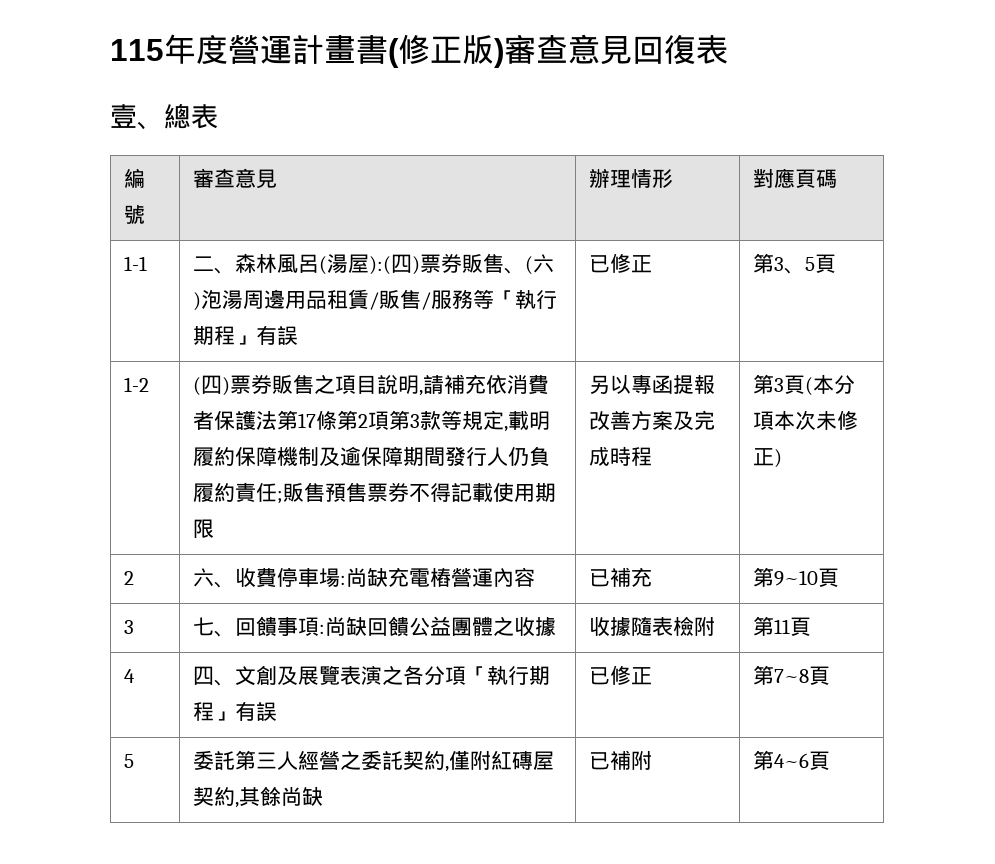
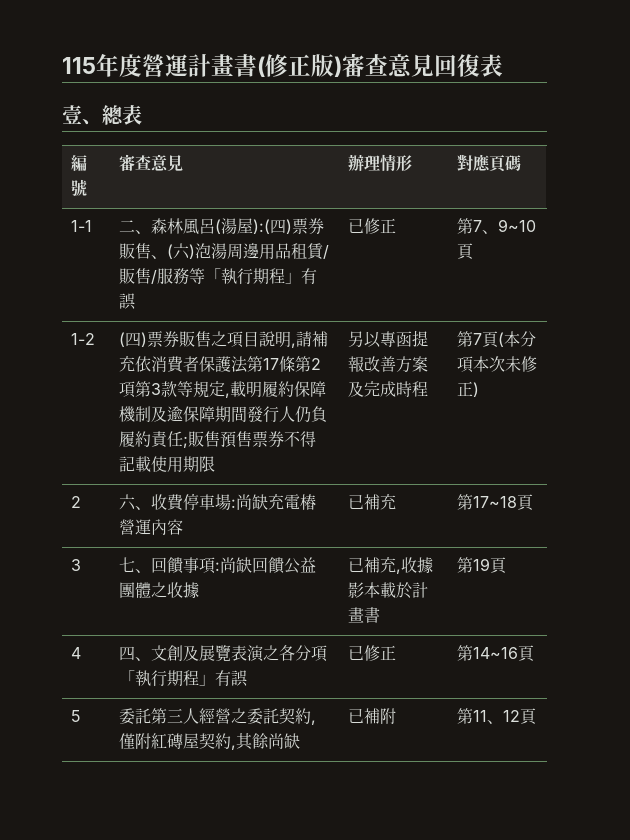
- 1-1 | 二、森林風呂(湯屋):(四)票券販售、(六)泡湯周邊用品租賃/販售/服務等「執行期程」有誤 | 已修正 | 第3、5頁
+ 1-1 | 二、森林風呂(湯屋):(四)票券販售、(六)泡湯周邊用品租賃/販售/服務等「執行期程」有誤 | 已修正 | 第7、9~10頁
- 第3頁(本分項本次未修正)
+ 第7頁(本分項本次未修正)
- 2 | 六、收費停車場:尚缺充電樁營運內容 | 已補充 | 第9~10頁
+ 2 | 六、收費停車場:尚缺充電樁營運內容 | 已補充 | 第17~18頁
- 3 | 七、回饋事項:尚缺回饋公益團體之收據 | 收據隨表檢附 | 第11頁
+ 3 | 七、回饋事項:尚缺回饋公益團體之收據 | 已補充,收據影本載於計畫書 | 第19頁
- 4 | 四、文創及展覽表演之各分項「執行期程」有誤 | 已修正 | 第7~8頁
+ 4 | 四、文創及展覽表演之各分項「執行期程」有誤 | 已修正 | 第14~16頁
- 5 | 委託第三人經營之委託契約,僅附紅磚屋契約,其餘尚缺 | 已補附 | 第4~6頁
+ 5 | 委託第三人經營之委託契約,僅附紅磚屋契約,其餘尚缺 | 已補附 | 第11、12頁

